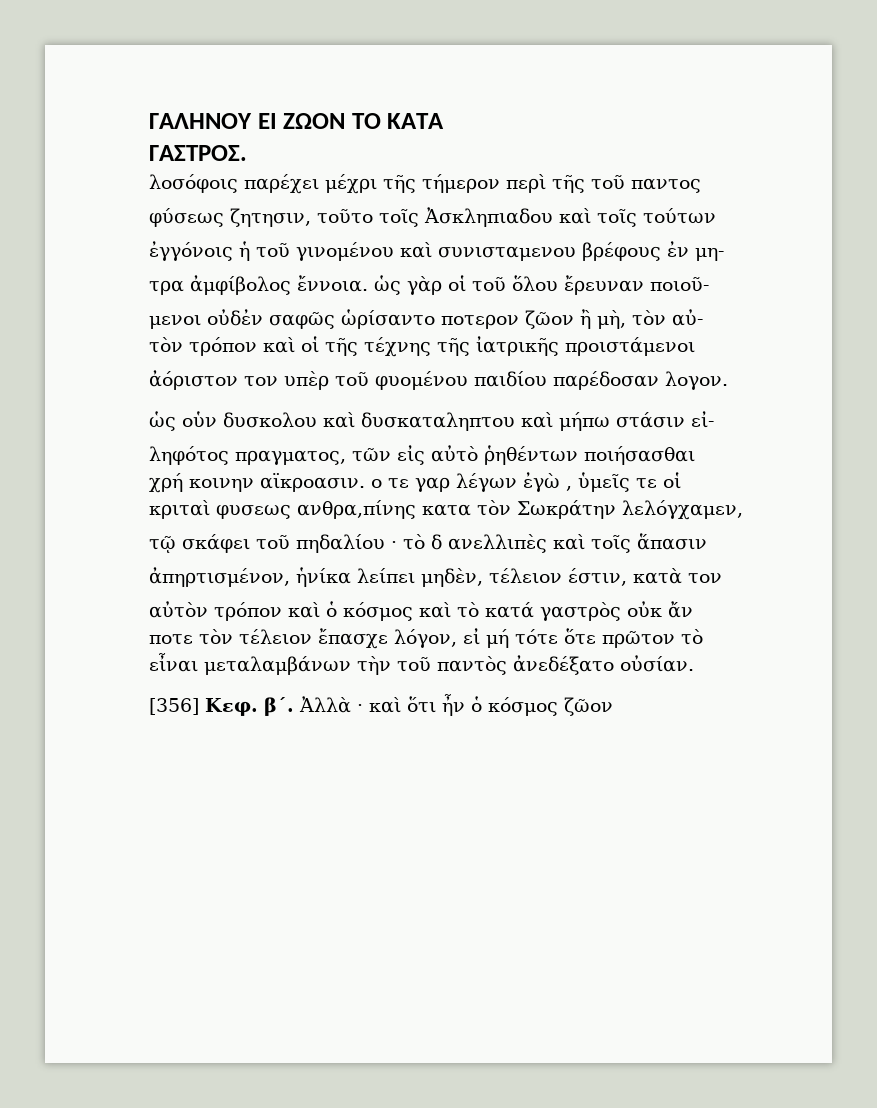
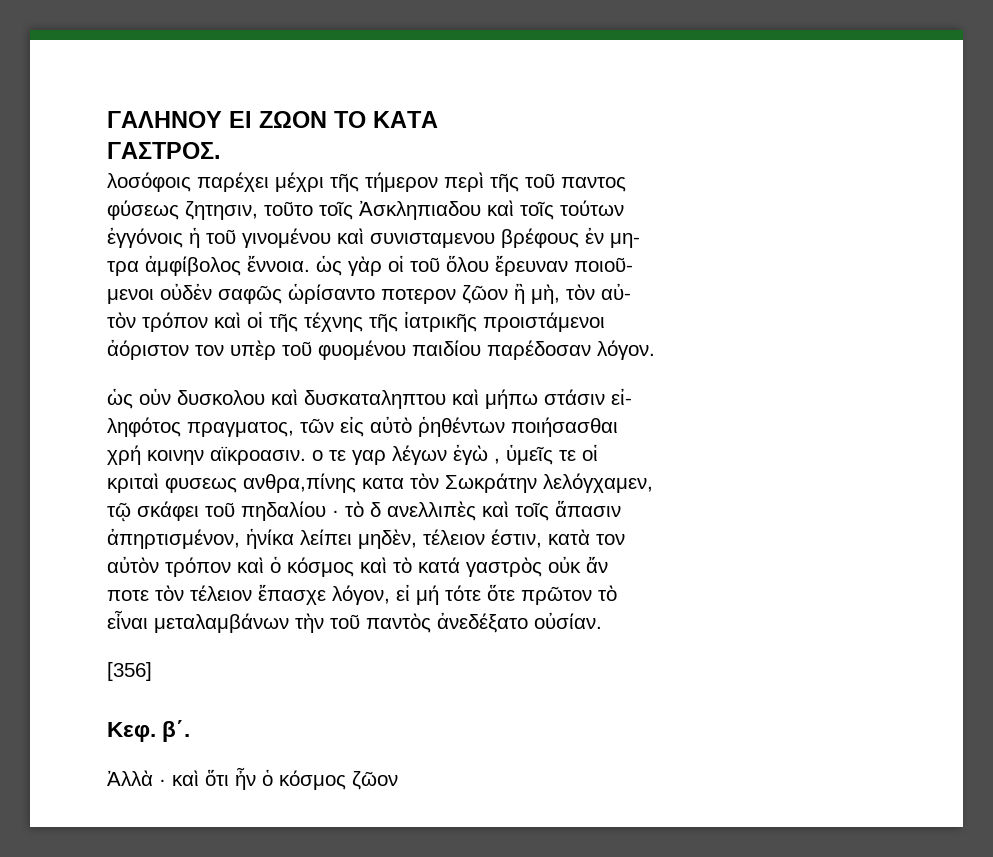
- ἀόριστον τον υπὲρ τοῦ φυομένου παιδίου παρέδοσαν λογον.
+ ἀόριστον τον υπὲρ τοῦ φυομένου παιδίου παρέδοσαν λόγον.
- [356] Κεφ. β΄. Ἀλλὰ · καὶ ὅτι ἦν ὁ κόσμος ζῶον
+ [356]
+ Κεφ. β΄.
+ Ἀλλὰ · καὶ ὅτι ἦν ὁ κόσμος ζῶον

